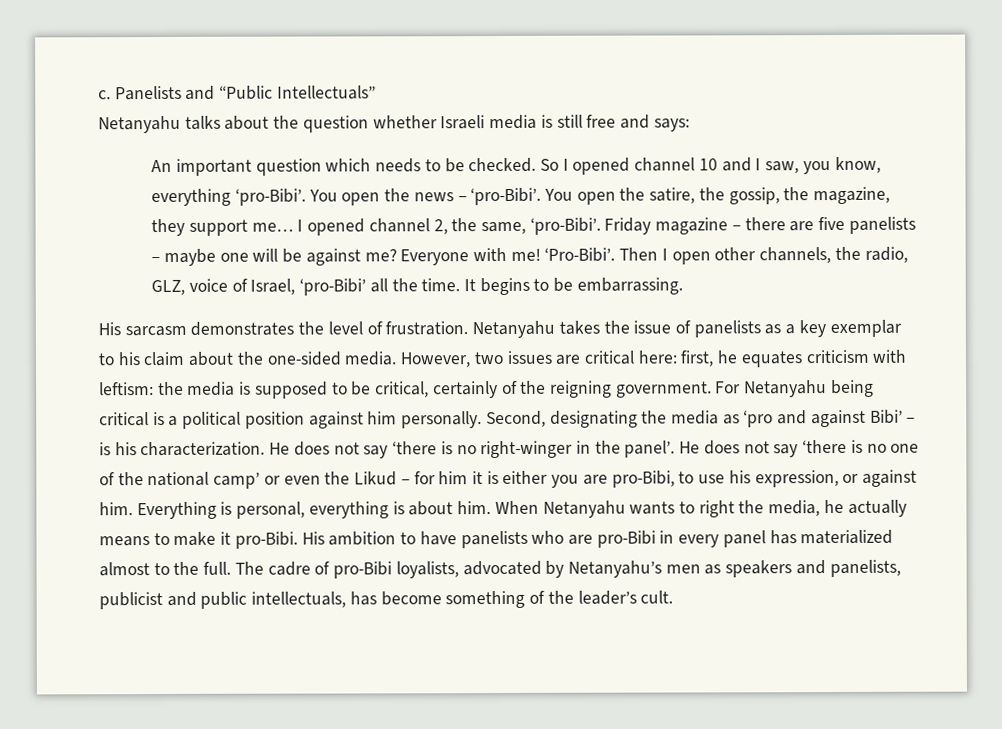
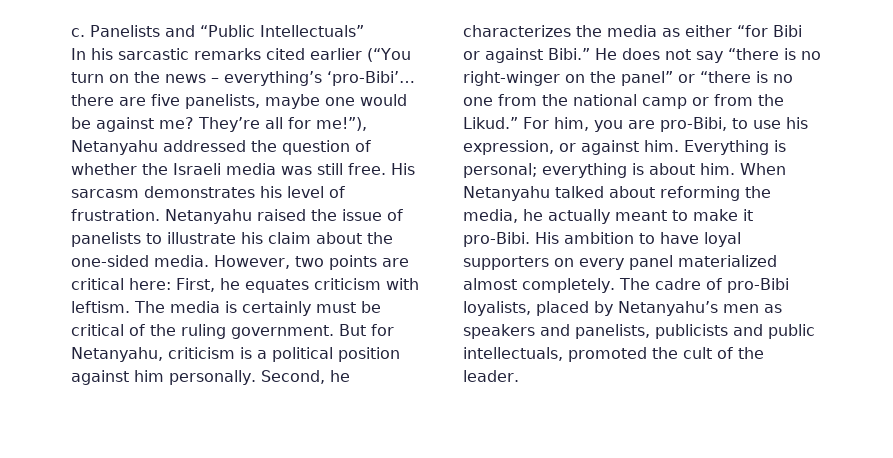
- Netanyahu talks about the question whether Israeli media is still free and says:
- An important question which needs to be checked. So I opened channel 10 and I saw, you know, everything ‘pro-Bibi’. You open the news – ‘pro-Bibi’. You open the satire, the gossip, the magazine, they support me… I opened channel 2, the same, ‘pro-Bibi’. Friday magazine – there are five panelists – maybe one will be against me?
+ In his sarcastic remarks cited earlier (“You turn on the news – everything’s ‘pro-Bibi’… there are five panelists, maybe one would be against me?
- Everyone with me! ‘Pro-Bibi’. Then I open other channels, the radio, GLZ, voice of Israel, ‘pro-Bibi’ all the time. It begins to be embarrassing.
- His sarcasm demonstrates the level of frustration.
+ They’re all for me!”), Netanyahu addressed the question of whether the Israeli media was still free. His sarcasm demonstrates his level of frustration.
- Netanyahu takes the issue of panelists as a key exemplar to his claim about the one-sided media.
+ Netanyahu raised the issue of panelists to illustrate his claim about the one-sided media.
- However, two issues are critical here: first, he equates criticism with leftism: the media is supposed to be critical, certainly of the reigning government. For Netanyahu being critical is a political position against him personally.
+ However, two points are critical here: First, he equates criticism with leftism. The media is certainly must be critical of the ruling government. But for Netanyahu, criticism is a political position against him personally.
- Second, designating the media as ‘pro and against Bibi’ – is his characterization. He does not say ‘there is no right-winger in the panel’. He does not say ‘there is no one of the national camp’ or even the Likud – for him it is either you are pro-Bibi, to use his expression, or against him.
+ Second, he characterizes the media as either “for Bibi or against Bibi.” He does not say “there is no right-winger on the panel” or “there is no one from the national camp or from the Likud.” For him, you are pro-Bibi, to use his expression, or against him.
- Everything is personal, everything is about him.
+ Everything is personal; everything is about him.
- When Netanyahu wants to right the media, he actually means to make it pro-Bibi.
+ When Netanyahu talked about reforming the media, he actually meant to make it pro-Bibi.
- His ambition to have panelists who are pro-Bibi in every panel has materialized almost to the full.
+ His ambition to have loyal supporters on every panel materialized almost completely.
- The cadre of pro-Bibi loyalists, advocated by Netanyahu’s men as speakers and panelists, publicist and public intellectuals, has become something of the leader’s cult.
+ The cadre of pro-Bibi loyalists, placed by Netanyahu’s men as speakers and panelists, publicists and public intellectuals, promoted the cult of the leader.

